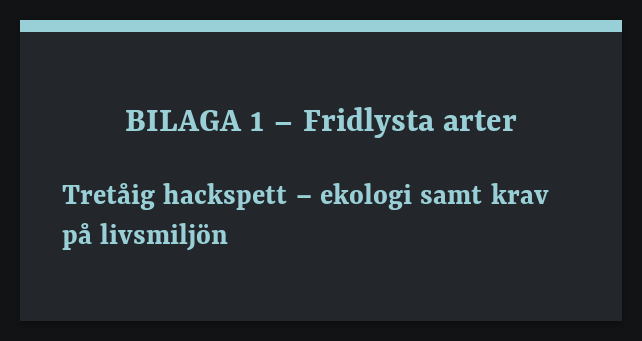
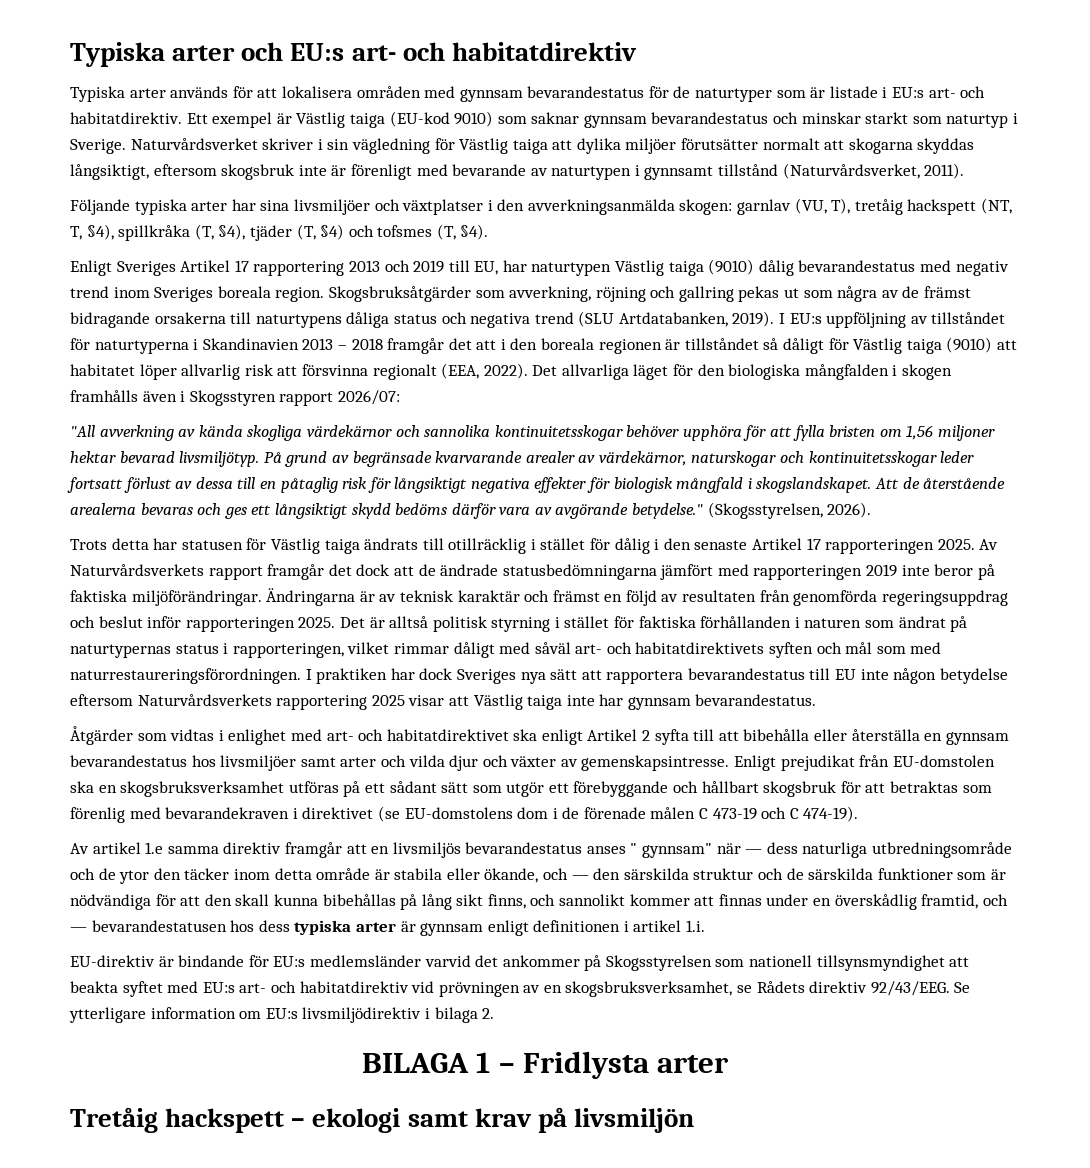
+ Typiska arter och EU:s art- och habitatdirektiv
+ Typiska arter används för att lokalisera områden med gynnsam bevarandestatus för de naturtyper som är listade i EU:s art- och habitatdirektiv. Ett exempel är Västlig taiga (EU-kod 9010) som saknar gynnsam bevarandestatus och minskar starkt som naturtyp i Sverige. Naturvårdsverket skriver i sin vägledning för Västlig taiga att dylika miljöer förutsätter normalt att skogarna skyddas långsiktigt, eftersom skogsbruk inte är förenligt med bevarande av naturtypen i gynnsamt tillstånd (Naturvårdsverket, 2011).
+ Följande typiska arter har sina livsmiljöer och växtplatser i den avverkningsanmälda skogen: garnlav (VU, T), tretåig hackspett (NT, T, §4), spillkråka (T, §4), tjäder (T, §4) och tofsmes (T, §4).
+ Enligt Sveriges Artikel 17 rapportering 2013 och 2019 till EU, har naturtypen Västlig taiga (9010) dålig bevarandestatus med negativ trend inom Sveriges boreala region. Skogsbruksåtgärder som avverkning, röjning och gallring pekas ut som några av de främst bidragande orsakerna till naturtypens dåliga status och negativa trend (SLU Artdatabanken, 2019). I EU:s uppföljning av tillståndet för naturtyperna i Skandinavien 2013 – 2018 framgår det att i den boreala regionen är tillståndet så dåligt för Västlig taiga (9010) att habitatet löper allvarlig risk att försvinna regionalt (EEA, 2022). Det allvarliga läget för den biologiska mångfalden i skogen framhålls även i Skogsstyren rapport 2026/07:
+ "All avverkning av kända skogliga värdekärnor och sannolika kontinuitetsskogar behöver upphöra för att fylla bristen om 1,56 miljoner hektar bevarad livsmiljötyp. På grund av begränsade kvarvarande arealer av värdekärnor, naturskogar och kontinuitetsskogar leder fortsatt förlust av dessa till en påtaglig risk för långsiktigt negativa effekter för biologisk mångfald i skogslandskapet. Att de återstående arealerna bevaras och ges ett långsiktigt skydd bedöms därför vara av avgörande betydelse." (Skogsstyrelsen, 2026).
+ Trots detta har statusen för Västlig taiga ändrats till otillräcklig i stället för dålig i den senaste Artikel 17 rapporteringen 2025. Av Naturvårdsverkets rapport framgår det dock att de ändrade statusbedömningarna jämfört med rapporteringen 2019 inte beror på faktiska miljöförändringar. Ändringarna är av teknisk karaktär och främst en följd av resultaten från genomförda regeringsuppdrag och beslut inför rapporteringen 2025. Det är alltså politisk styrning i stället för faktiska förhållanden i naturen som ändrat på naturtypernas status i rapporteringen, vilket rimmar dåligt med såväl art- och habitatdirektivets syften och mål som med naturrestaureringsförordningen. I praktiken har dock Sveriges nya sätt att rapportera bevarandestatus till EU inte någon betydelse eftersom Naturvårdsverkets rapportering 2025 visar att Västlig taiga inte har gynnsam bevarandestatus.
+ Åtgärder som vidtas i enlighet med art- och habitatdirektivet ska enligt Artikel 2 syfta till att bibehålla eller återställa en gynnsam bevarandestatus hos livsmiljöer samt arter och vilda djur och växter av gemenskapsintresse. Enligt prejudikat från EU-domstolen ska en skogsbruksverksamhet utföras på ett sådant sätt som utgör ett förebyggande och hållbart skogsbruk för att betraktas som förenlig med bevarandekraven i direktivet (se EU-domstolens dom i de förenade målen C 473-19 och C 474-19).
+ Av artikel 1.e samma direktiv framgår att en livsmiljös bevarandestatus anses " gynnsam" när — dess naturliga utbredningsområde och de ytor den täcker inom detta område är stabila eller ökande, och — den särskilda struktur och de särskilda funktioner som är nödvändiga för att den skall kunna bibehållas på lång sikt finns, och sannolikt kommer att finnas under en överskådlig framtid, och — bevarandestatusen hos dess typiska arter är gynnsam enligt definitionen i artikel 1.i.
+ EU-direktiv är bindande för EU:s medlemsländer varvid det ankommer på Skogsstyrelsen som nationell tillsynsmyndighet att beakta syftet med EU:s art- och habitatdirektiv vid prövningen av en skogsbruksverksamhet, se Rådets direktiv 92/43/EEG. Se ytterligare information om EU:s livsmiljödirektiv i bilaga 2.

